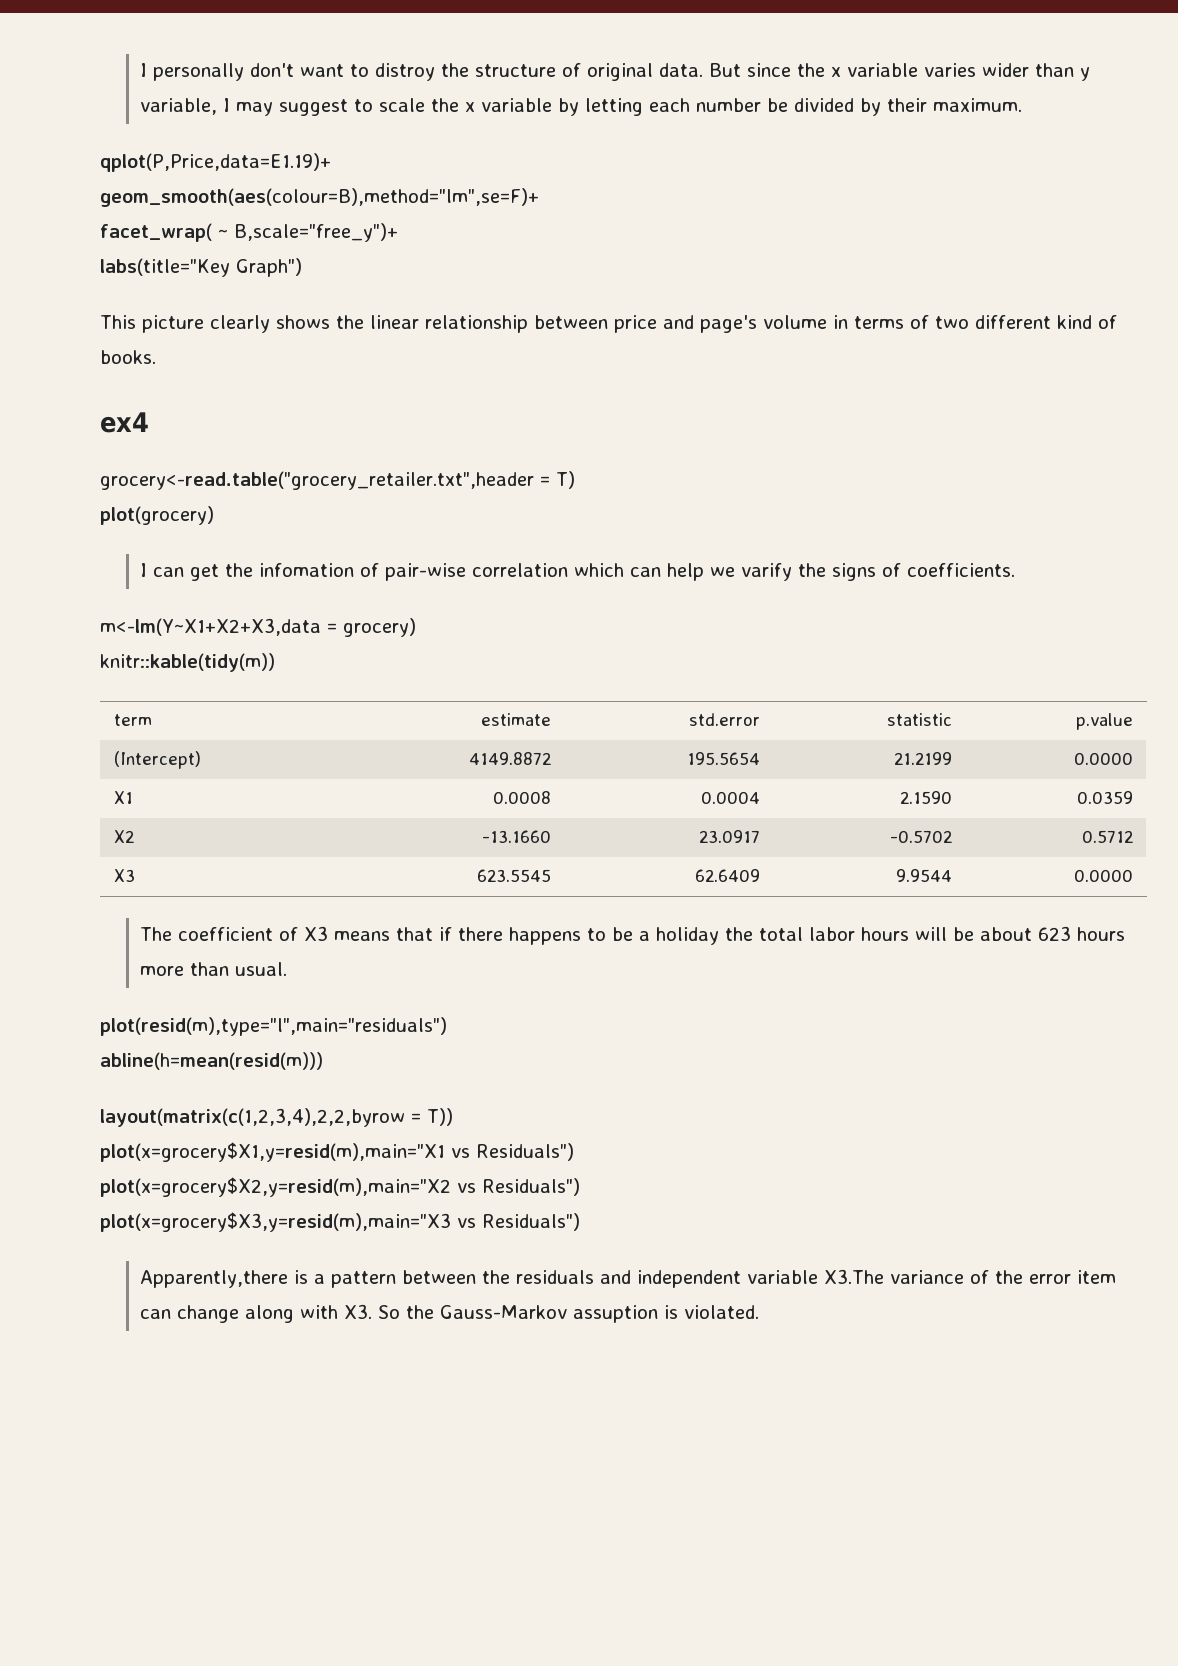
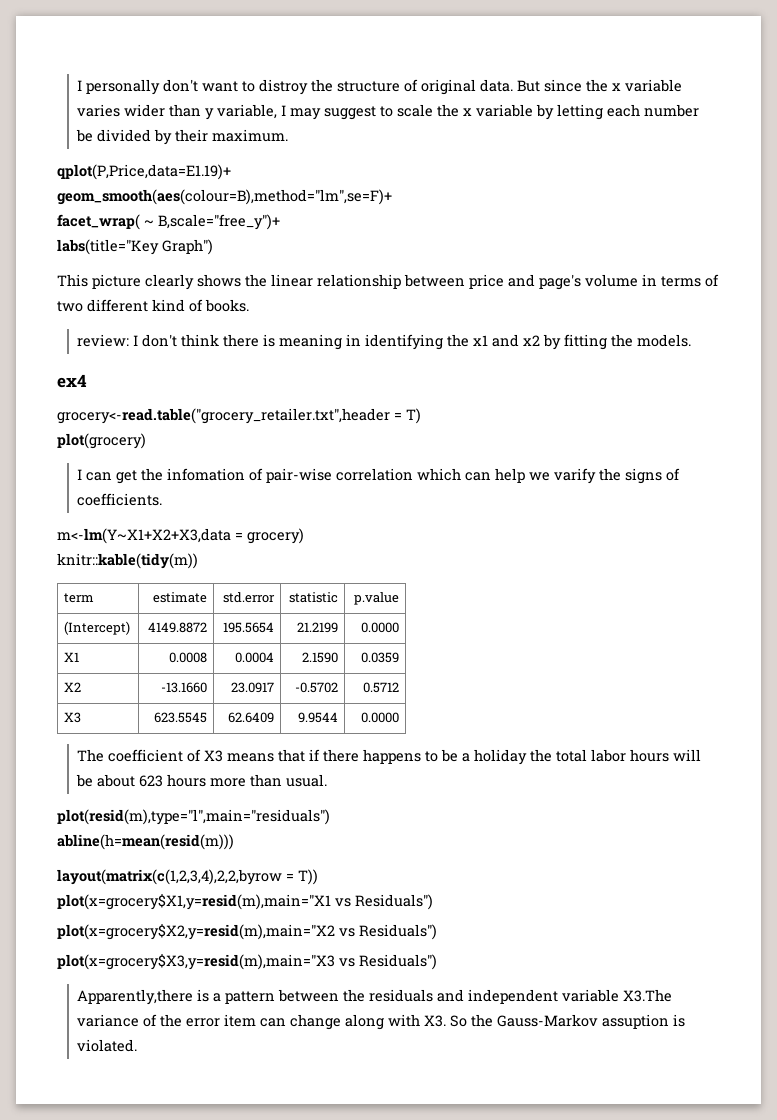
+ review: I don't think there is meaning in identifying the x1 and x2 by fitting the models.

